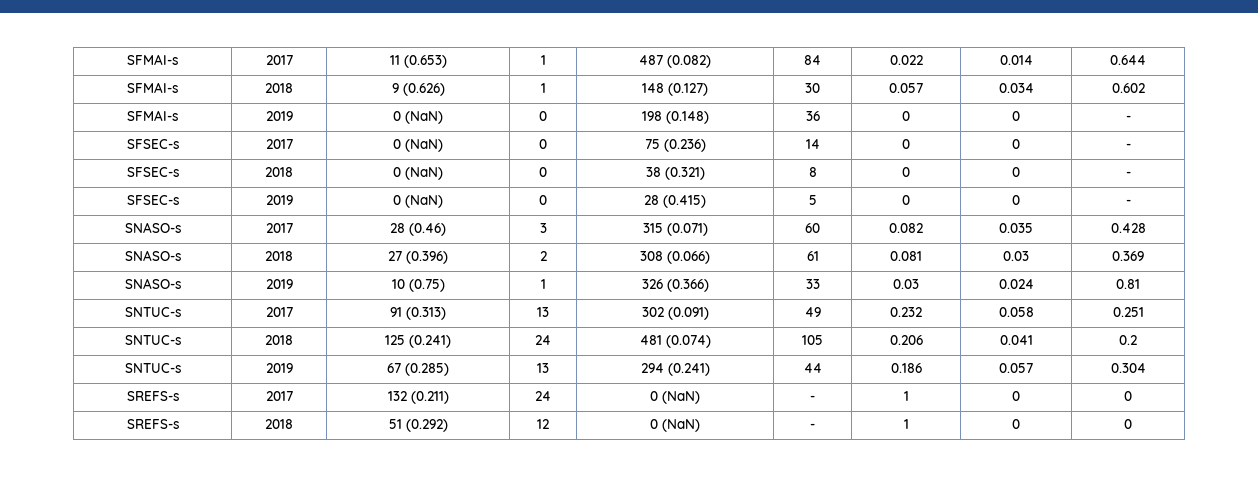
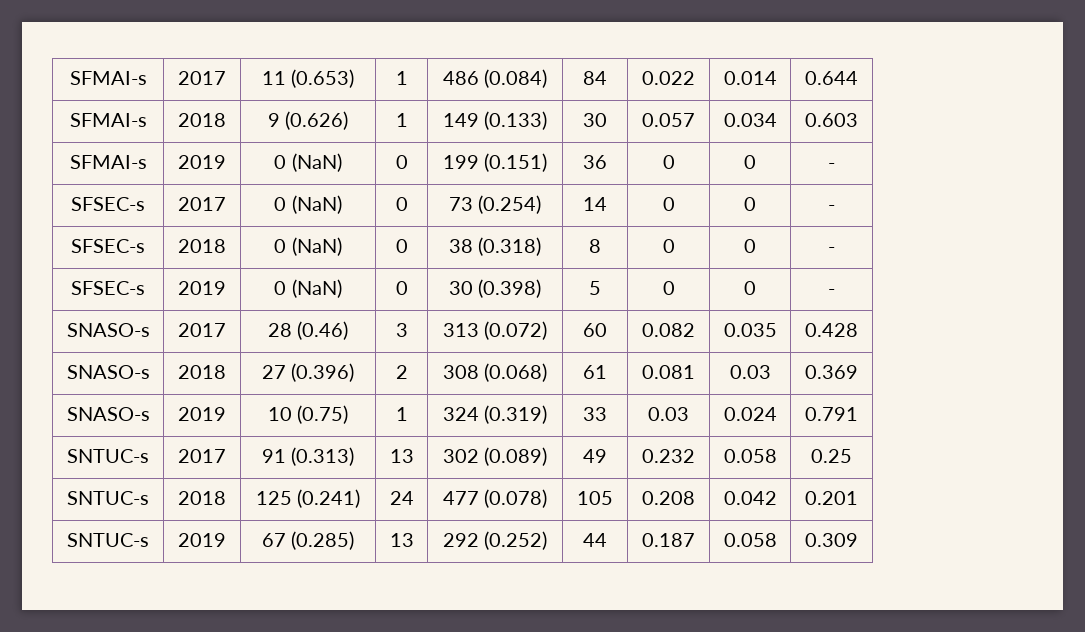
- SFMAI-s | 2017 | 11 (0.653) | 1 | 487 (0.082) | 84 | 0.022 | 0.014 | 0.644
+ SFMAI-s | 2017 | 11 (0.653) | 1 | 486 (0.084) | 84 | 0.022 | 0.014 | 0.644
- SFMAI-s | 2018 | 9 (0.626) | 1 | 148 (0.127) | 30 | 0.057 | 0.034 | 0.602
+ SFMAI-s | 2018 | 9 (0.626) | 1 | 149 (0.133) | 30 | 0.057 | 0.034 | 0.603
- SFMAI-s | 2019 | 0 (NaN) | 0 | 198 (0.148) | 36 | 0 | 0 | -
+ SFMAI-s | 2019 | 0 (NaN) | 0 | 199 (0.151) | 36 | 0 | 0 | -
- SFSEC-s | 2017 | 0 (NaN) | 0 | 75 (0.236) | 14 | 0 | 0 | -
+ SFSEC-s | 2017 | 0 (NaN) | 0 | 73 (0.254) | 14 | 0 | 0 | -
- SFSEC-s | 2018 | 0 (NaN) | 0 | 38 (0.321) | 8 | 0 | 0 | -
+ SFSEC-s | 2018 | 0 (NaN) | 0 | 38 (0.318) | 8 | 0 | 0 | -
- SFSEC-s | 2019 | 0 (NaN) | 0 | 28 (0.415) | 5 | 0 | 0 | -
+ SFSEC-s | 2019 | 0 (NaN) | 0 | 30 (0.398) | 5 | 0 | 0 | -
- SNASO-s | 2017 | 28 (0.46) | 3 | 315 (0.071) | 60 | 0.082 | 0.035 | 0.428
+ SNASO-s | 2017 | 28 (0.46) | 3 | 313 (0.072) | 60 | 0.082 | 0.035 | 0.428
- SNASO-s | 2018 | 27 (0.396) | 2 | 308 (0.066) | 61 | 0.081 | 0.03 | 0.369
+ SNASO-s | 2018 | 27 (0.396) | 2 | 308 (0.068) | 61 | 0.081 | 0.03 | 0.369
- SNASO-s | 2019 | 10 (0.75) | 1 | 326 (0.366) | 33 | 0.03 | 0.024 | 0.81
+ SNASO-s | 2019 | 10 (0.75) | 1 | 324 (0.319) | 33 | 0.03 | 0.024 | 0.791
- SNTUC-s | 2017 | 91 (0.313) | 13 | 302 (0.091) | 49 | 0.232 | 0.058 | 0.251
+ SNTUC-s | 2017 | 91 (0.313) | 13 | 302 (0.089) | 49 | 0.232 | 0.058 | 0.25
- SNTUC-s | 2018 | 125 (0.241) | 24 | 481 (0.074) | 105 | 0.206 | 0.041 | 0.2
+ SNTUC-s | 2018 | 125 (0.241) | 24 | 477 (0.078) | 105 | 0.208 | 0.042 | 0.201
- SNTUC-s | 2019 | 67 (0.285) | 13 | 294 (0.241) | 44 | 0.186 | 0.057 | 0.304
- SREFS-s | 2017 | 132 (0.211) | 24 | 0 (NaN) | - | 1 | 0 | 0
- SREFS-s | 2018 | 51 (0.292) | 12 | 0 (NaN) | - | 1 | 0 | 0
+ SNTUC-s | 2019 | 67 (0.285) | 13 | 292 (0.252) | 44 | 0.187 | 0.058 | 0.309

